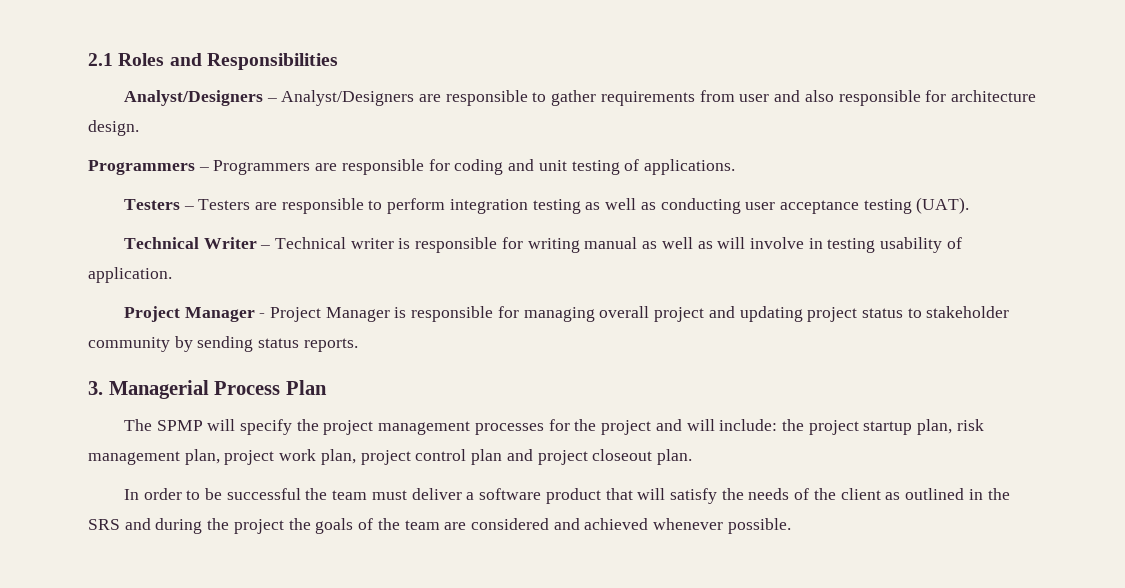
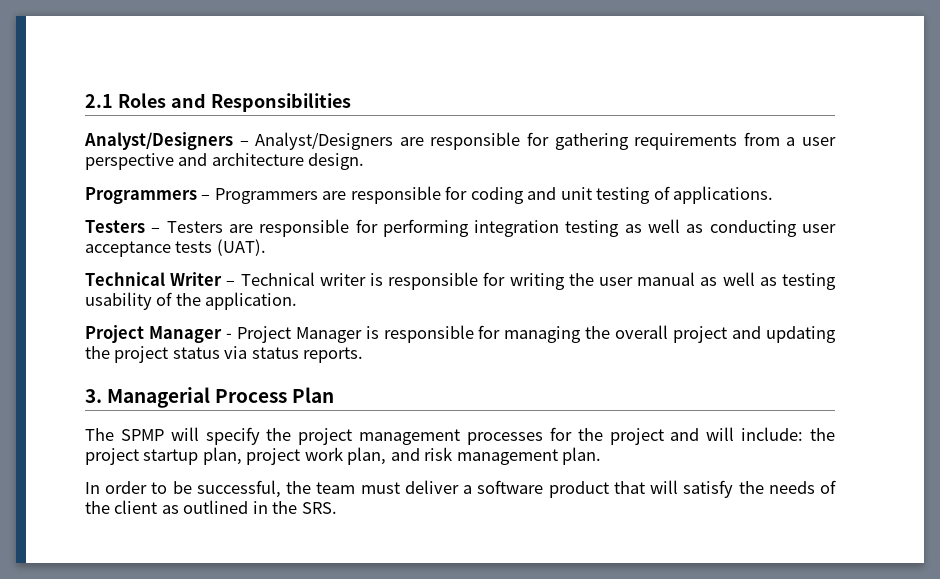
- Analyst/Designers – Analyst/Designers are responsible to gather requirements from user and also responsible for architecture design.
+ Analyst/Designers – Analyst/Designers are responsible for gathering requirements from a user perspective and architecture design.
- Testers – Testers are responsible to perform integration testing as well as conducting user acceptance testing (UAT).
+ Testers – Testers are responsible for performing integration testing as well as conducting user acceptance tests (UAT).
- Technical Writer – Technical writer is responsible for writing manual as well as will involve in testing usability of application.
+ Technical Writer – Technical writer is responsible for writing the user manual as well as testing usability of the application.
- Project Manager - Project Manager is responsible for managing overall project and updating project status to stakeholder community by sending status reports.
+ Project Manager - Project Manager is responsible for managing the overall project and updating the project status via status reports.
- The SPMP will specify the project management processes for the project and will include: the project startup plan, risk management plan, project work plan, project control plan and project closeout plan.
+ The SPMP will specify the project management processes for the project and will include: the project startup plan, project work plan, and risk management plan.
- In order to be successful the team must deliver a software product that will satisfy the needs of the client as outlined in the SRS and during the project the goals of the team are considered and achieved whenever possible.
+ In order to be successful, the team must deliver a software product that will satisfy the needs of the client as outlined in the SRS.

